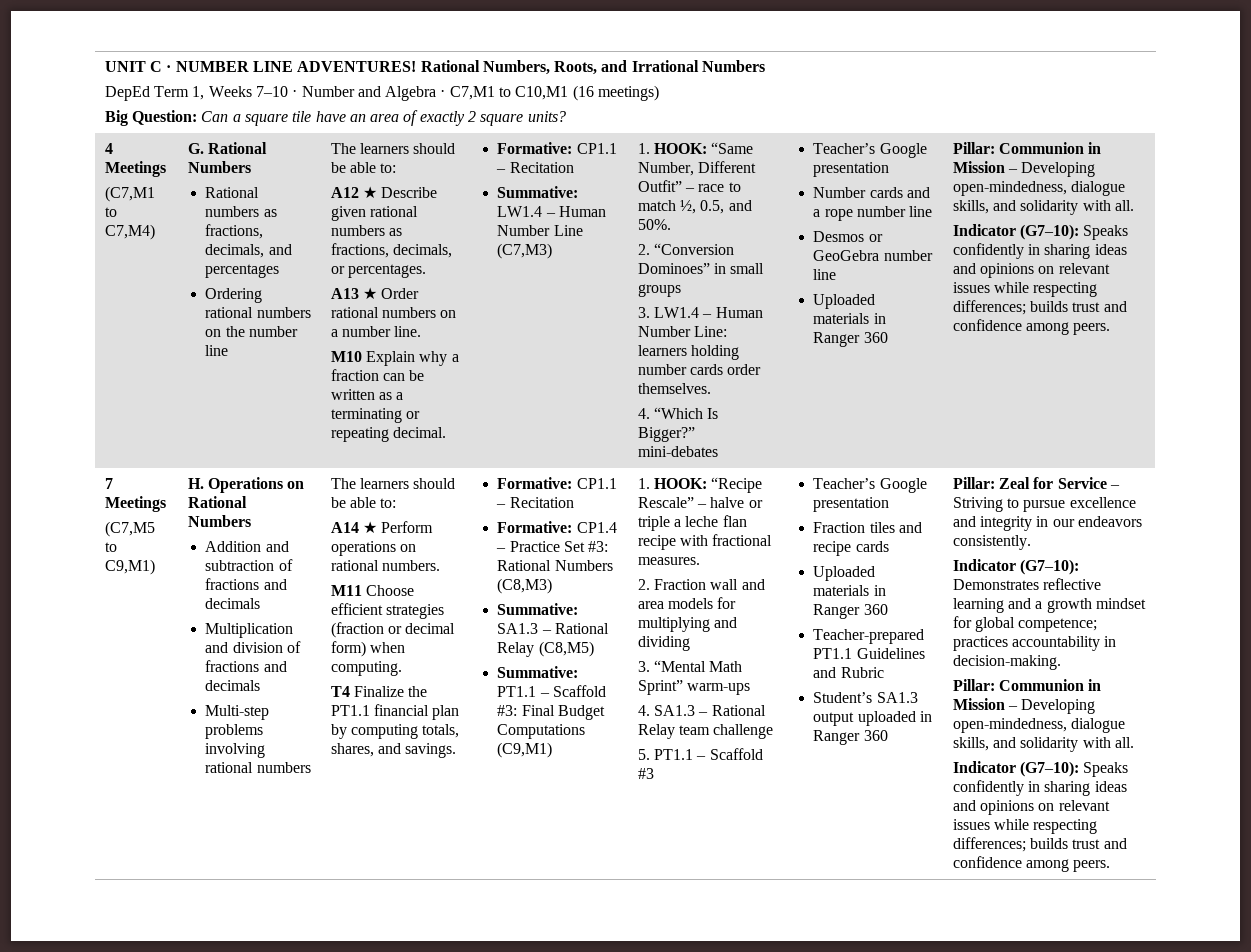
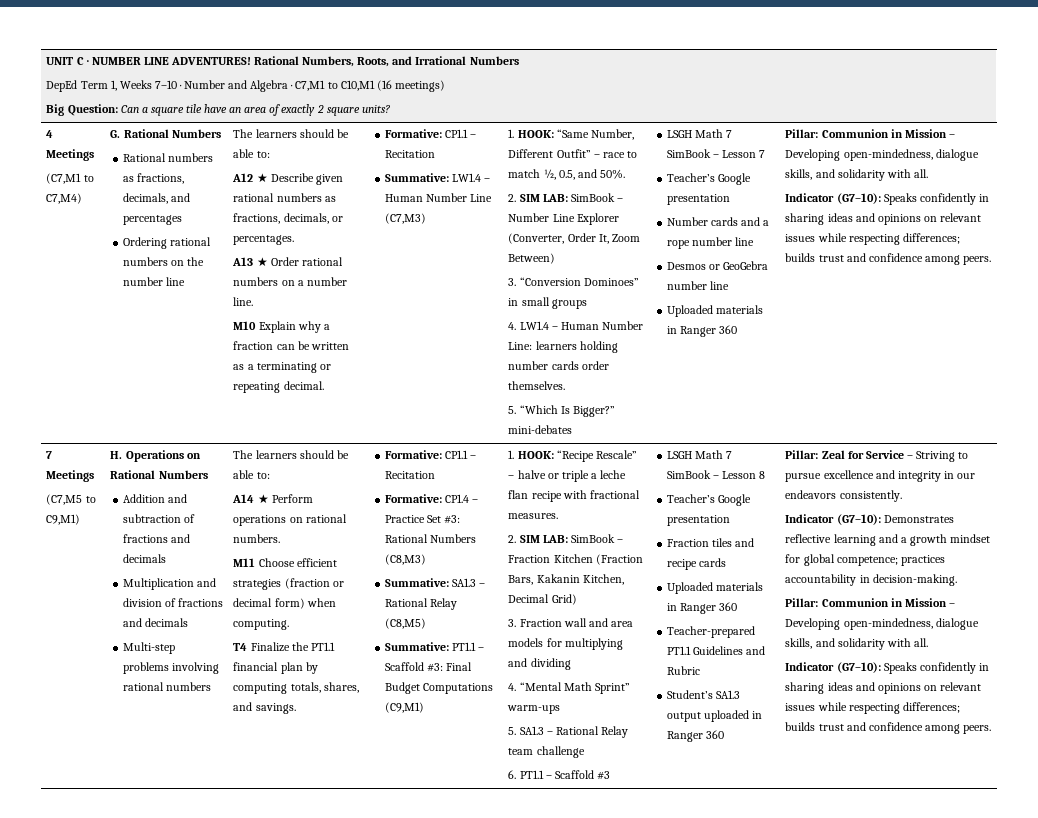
- 2. “Conversion Dominoes” in small groups
+ 2. SIM LAB: SimBook – Number Line Explorer (Converter, Order It, Zoom Between)
+ 3. “Conversion Dominoes” in small groups
- 3. LW1.4 – Human Number Line: learners holding number cards order themselves.
+ 4. LW1.4 – Human Number Line: learners holding number cards order themselves.
- 4. “Which Is Bigger?” mini-debates
+ 5. “Which Is Bigger?” mini-debates
+ LSGH Math 7 SimBook – Lesson 7
- 2. Fraction wall and area models for multiplying and dividing
+ 2. SIM LAB: SimBook – Fraction Kitchen (Fraction Bars, Kakanin Kitchen, Decimal Grid)
+ 3. Fraction wall and area models for multiplying and dividing
- 3. “Mental Math Sprint” warm-ups
+ 4. “Mental Math Sprint” warm-ups
- 4. SA1.3 – Rational Relay team challenge
+ 5. SA1.3 – Rational Relay team challenge
- 5. PT1.1 – Scaffold #3
+ 6. PT1.1 – Scaffold #3
+ LSGH Math 7 SimBook – Lesson 8

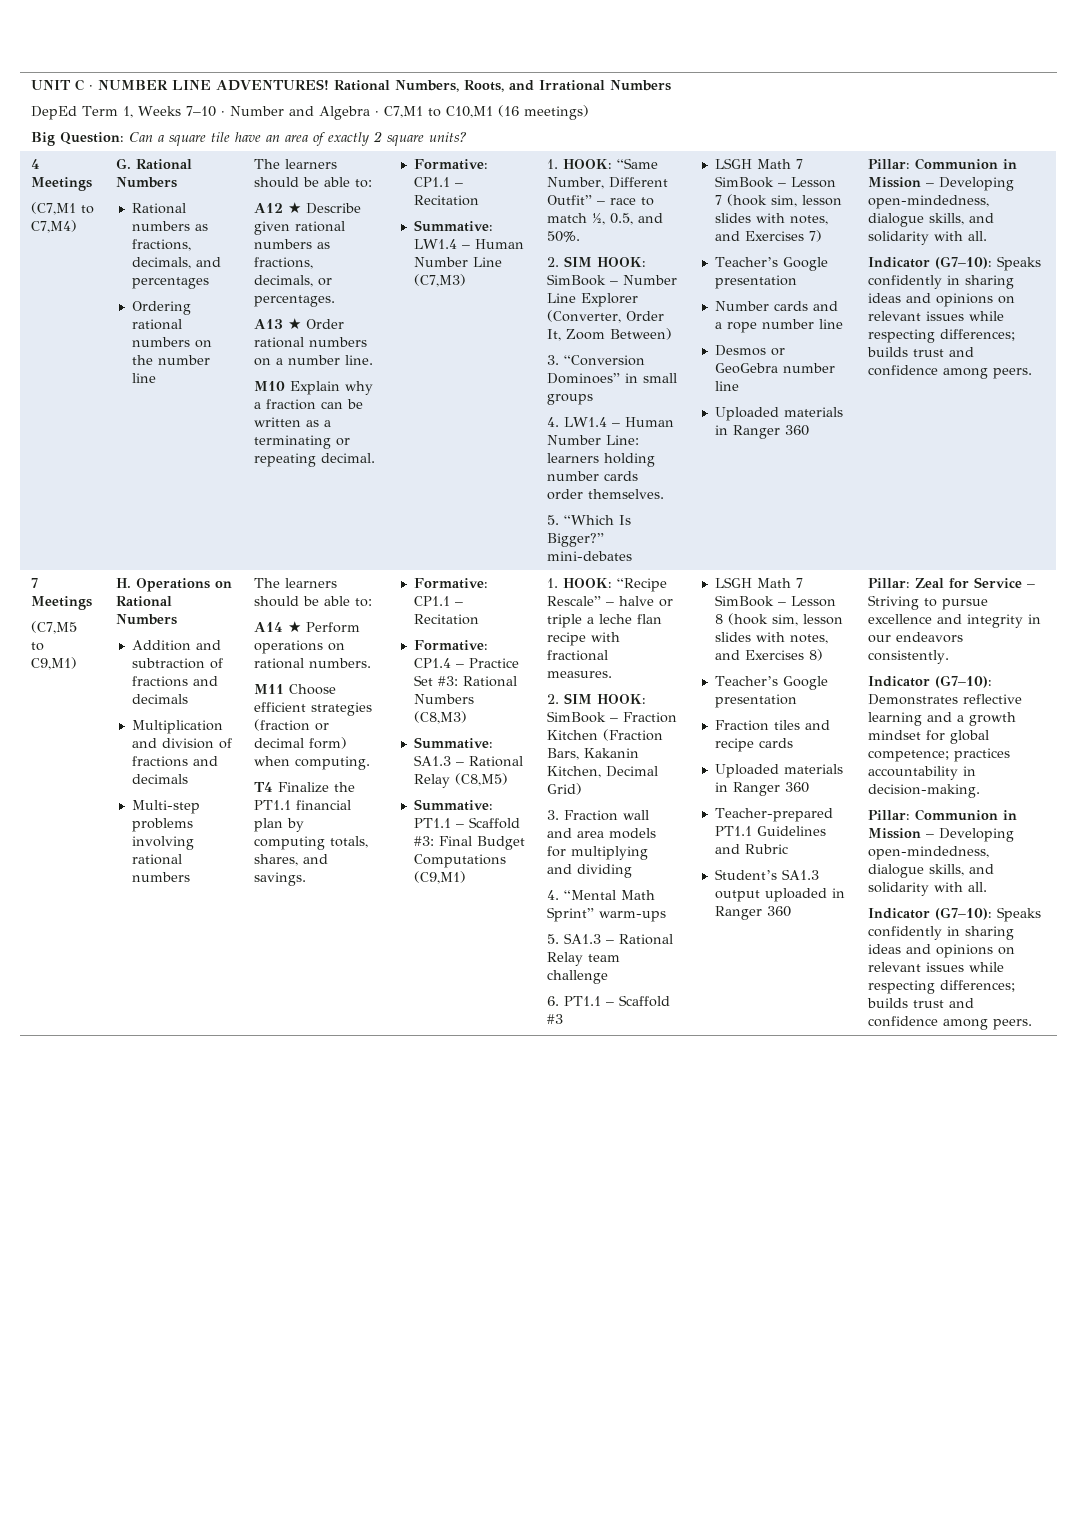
- 2. SIM LAB: SimBook – Number Line Explorer (Converter, Order It, Zoom Between)
+ 2. SIM HOOK: SimBook – Number Line Explorer (Converter, Order It, Zoom Between)
- LSGH Math 7 SimBook – Lesson 7
+ LSGH Math 7 SimBook – Lesson 7 (hook sim, lesson slides with notes, and Exercises 7)
- 2. SIM LAB: SimBook – Fraction Kitchen (Fraction Bars, Kakanin Kitchen, Decimal Grid)
+ 2. SIM HOOK: SimBook – Fraction Kitchen (Fraction Bars, Kakanin Kitchen, Decimal Grid)
- LSGH Math 7 SimBook – Lesson 8
+ LSGH Math 7 SimBook – Lesson 8 (hook sim, lesson slides with notes, and Exercises 8)

